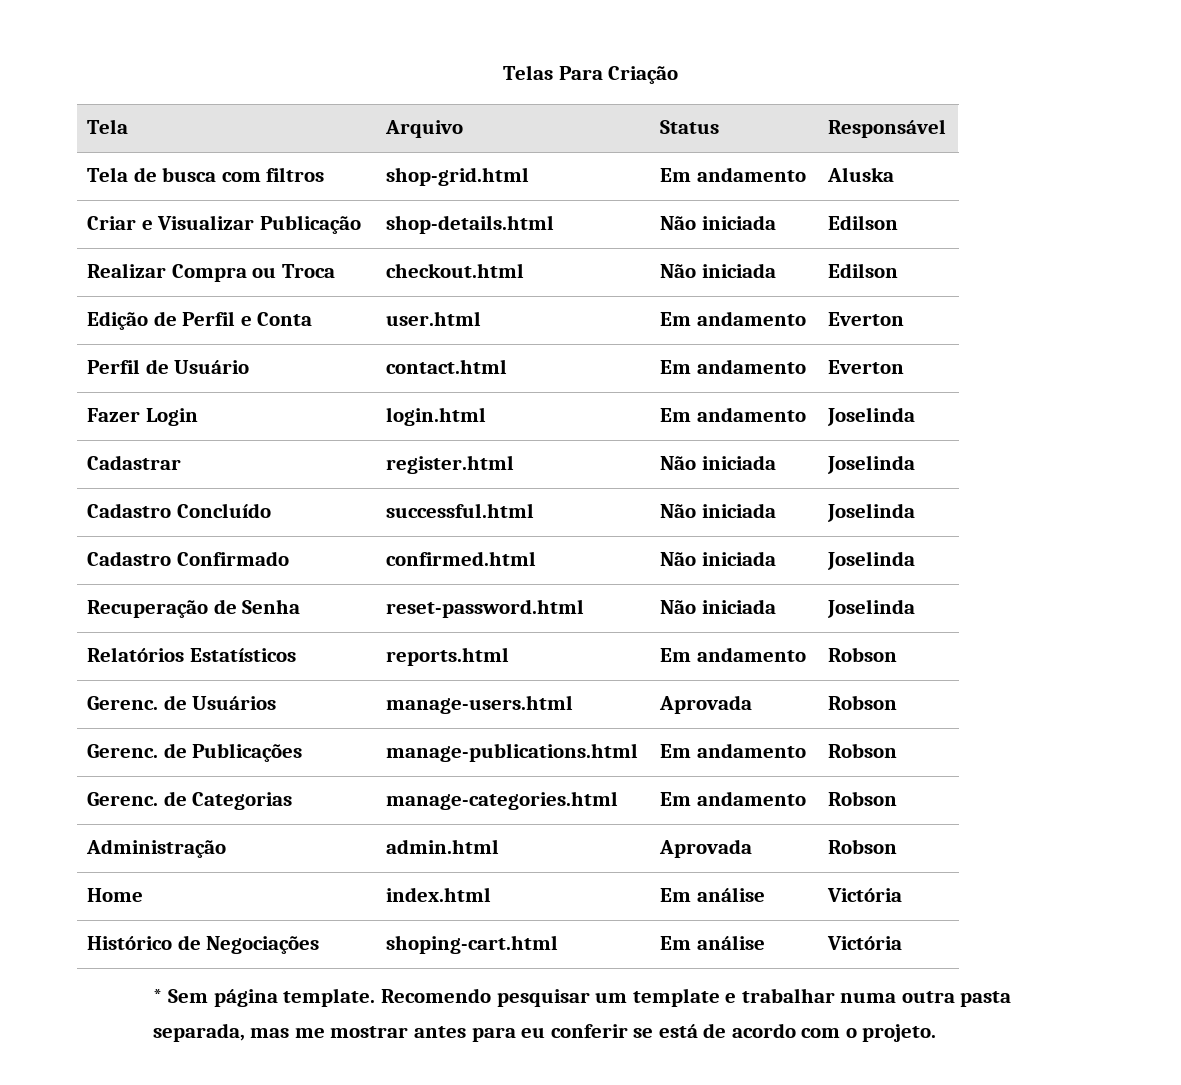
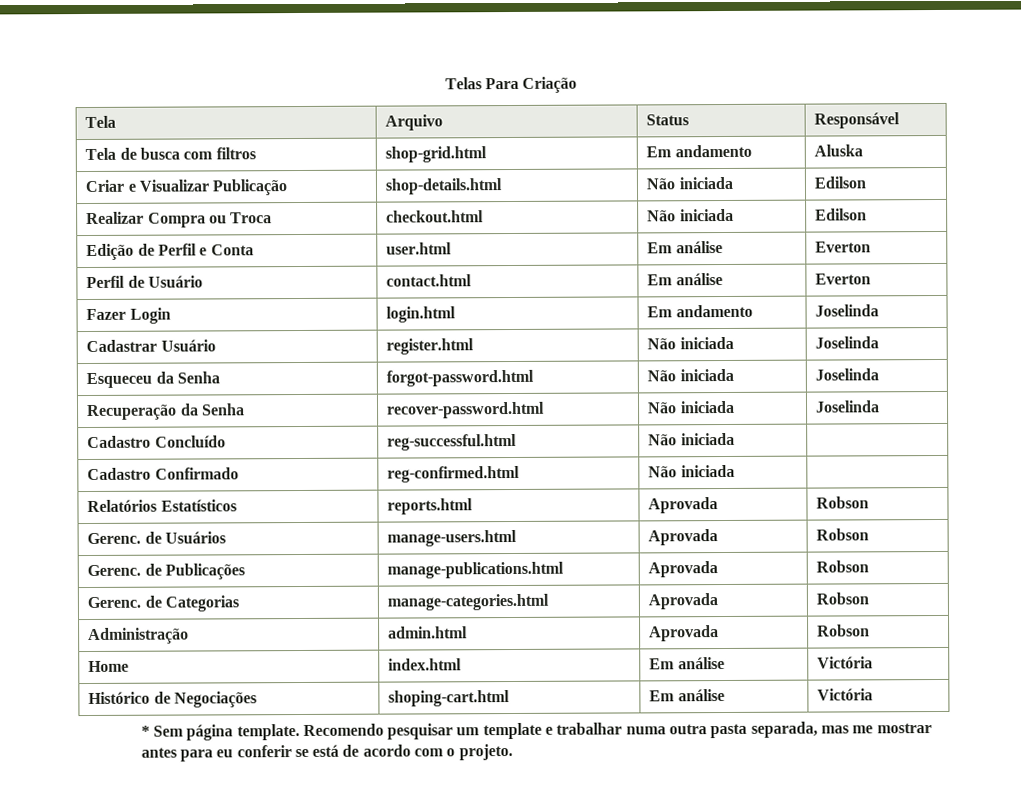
- Edição de Perfil e Conta | user.html | Em andamento | Everton
+ Edição de Perfil e Conta | user.html | Em análise | Everton
- Perfil de Usuário | contact.html | Em andamento | Everton
+ Perfil de Usuário | contact.html | Em análise | Everton
- Cadastrar | register.html | Não iniciada | Joselinda
+ Cadastrar Usuário | register.html | Não iniciada | Joselinda
+ Esqueceu da Senha | forgot-password.html | Não iniciada | Joselinda
+ Recuperação da Senha | recover-password.html | Não iniciada | Joselinda
- Cadastro Concluído | successful.html | Não iniciada | Joselinda
+ Cadastro Concluído | reg-successful.html | Não iniciada |
- Cadastro Confirmado | confirmed.html | Não iniciada | Joselinda
- Recuperação de Senha | reset-password.html | Não iniciada | Joselinda
+ Cadastro Confirmado | reg-confirmed.html | Não iniciada |
- Relatórios Estatísticos | reports.html | Em andamento | Robson
+ Relatórios Estatísticos | reports.html | Aprovada | Robson
- Gerenc. de Publicações | manage-publications.html | Em andamento | Robson
+ Gerenc. de Publicações | manage-publications.html | Aprovada | Robson
- Gerenc. de Categorias | manage-categories.html | Em andamento | Robson
+ Gerenc. de Categorias | manage-categories.html | Aprovada | Robson

